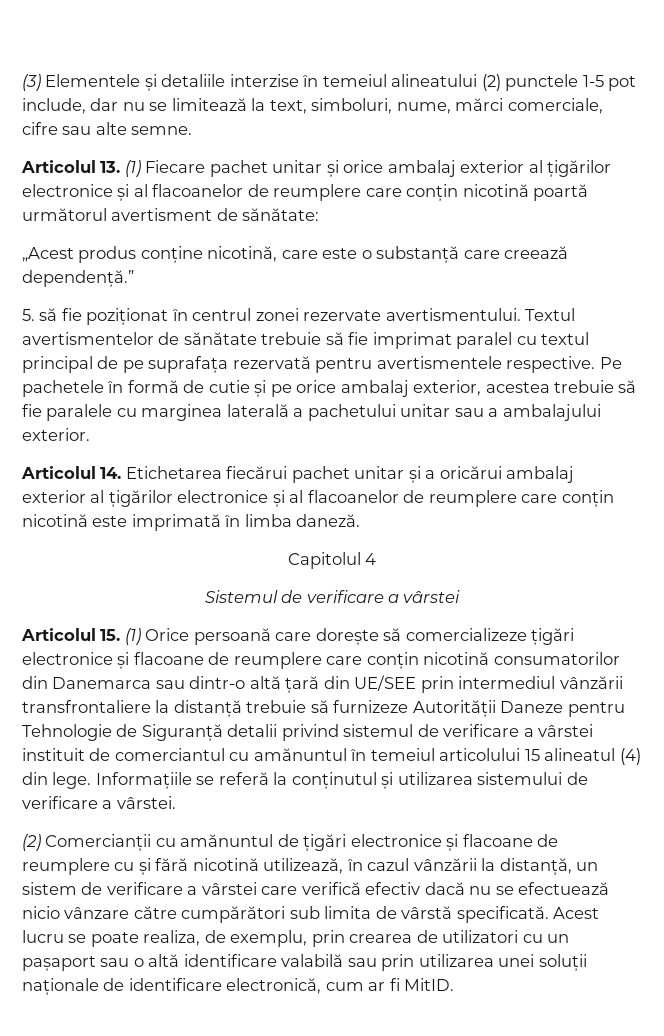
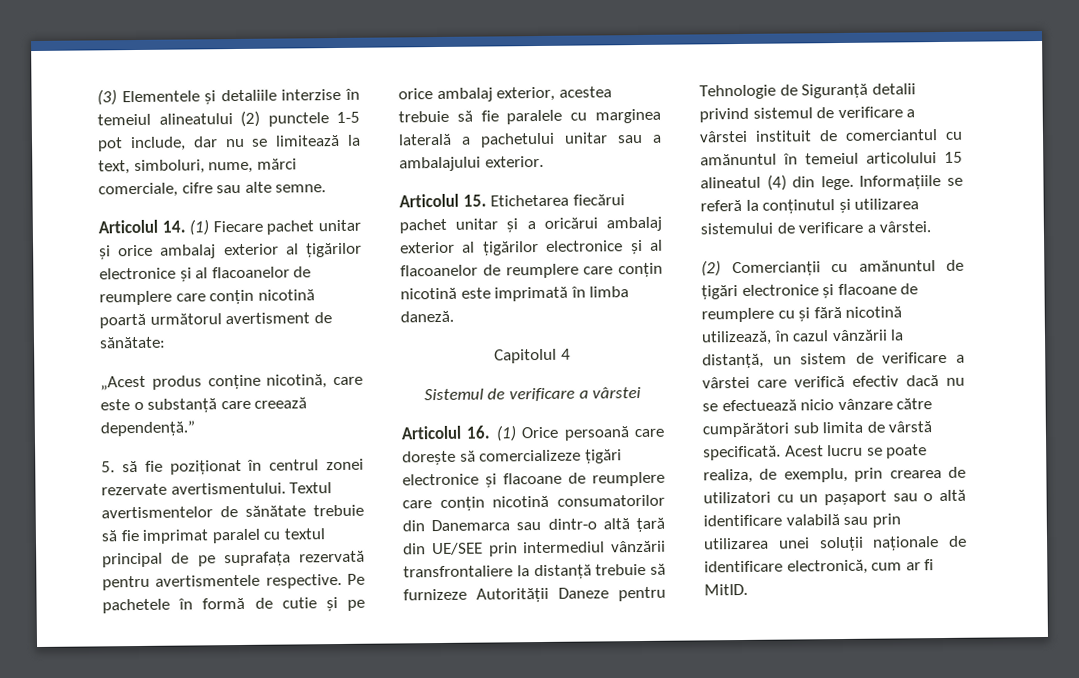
- Articolul 13. (1) Fiecare pachet unitar și orice ambalaj exterior al țigărilor electronice și al flacoanelor de reumplere care conțin nicotină poartă următorul avertisment de sănătate:
+ Articolul 14. (1) Fiecare pachet unitar și orice ambalaj exterior al țigărilor electronice și al flacoanelor de reumplere care conțin nicotină poartă următorul avertisment de sănătate:
- Articolul 14. Etichetarea fiecărui pachet unitar și a oricărui ambalaj exterior al țigărilor electronice și al flacoanelor de reumplere care conțin nicotină este imprimată în limba daneză.
+ Articolul 15. Etichetarea fiecărui pachet unitar și a oricărui ambalaj exterior al țigărilor electronice și al flacoanelor de reumplere care conțin nicotină este imprimată în limba daneză.
- Articolul 15. (1) Orice persoană care dorește să comercializeze țigări electronice și flacoane de reumplere care conțin nicotină consumatorilor din Danemarca sau dintr-o altă țară din UE/SEE prin intermediul vânzării transfrontaliere la distanță trebuie să furnizeze Autorității Daneze pentru Tehnologie de Siguranță detalii privind sistemul de verificare a vârstei instituit de comerciantul cu amănuntul în temeiul articolului 15 alineatul (4) din lege.
+ Articolul 16. (1) Orice persoană care dorește să comercializeze țigări electronice și flacoane de reumplere care conțin nicotină consumatorilor din Danemarca sau dintr-o altă țară din UE/SEE prin intermediul vânzării transfrontaliere la distanță trebuie să furnizeze Autorității Daneze pentru Tehnologie de Siguranță detalii privind sistemul de verificare a vârstei instituit de comerciantul cu amănuntul în temeiul articolului 15 alineatul (4) din lege.

